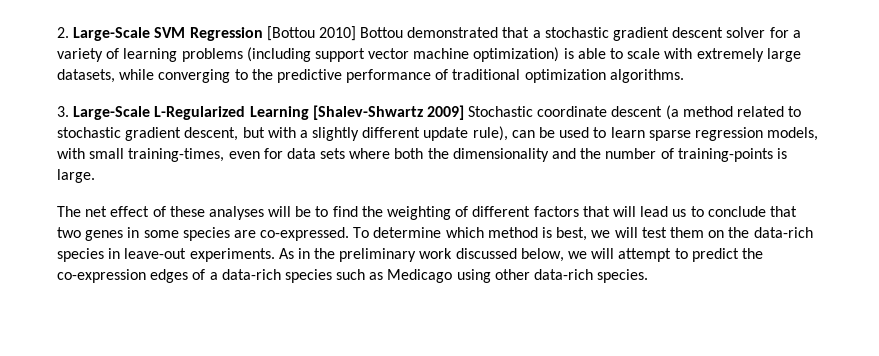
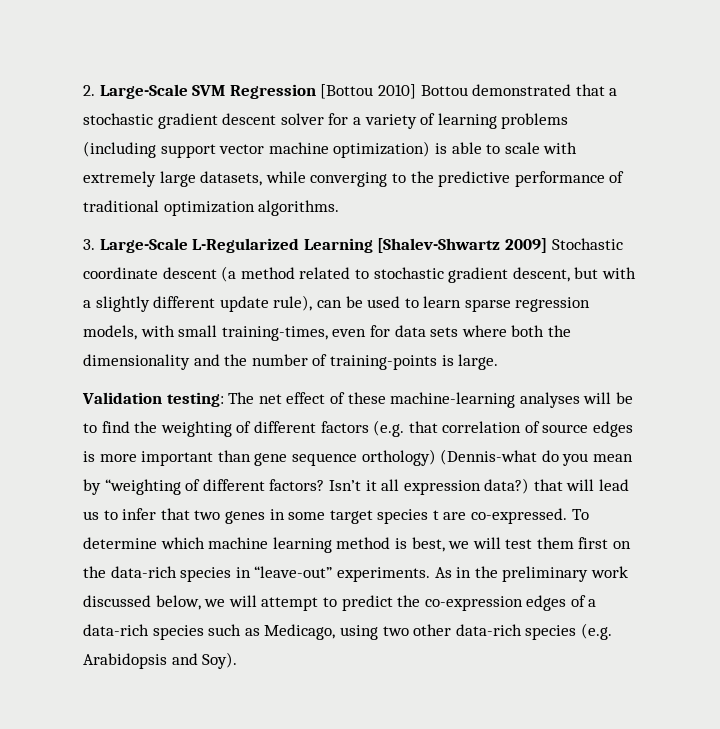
- The net effect of these analyses will be to find the weighting of different factors that will lead us to conclude that two genes in some species are co-expressed.
+ Validation testing: The net effect of these machine-learning analyses will be to find the weighting of different factors (e.g. that correlation of source edges is more important than gene sequence orthology) (Dennis-what do you mean by “weighting of different factors? Isn’t it all expression data?) that will lead us to infer that two genes in some target species t are co-expressed.
- To determine which method is best, we will test them on the data-rich species in leave-out experiments.
+ To determine which machine learning method is best, we will test them first on the data-rich species in “leave-out” experiments.
- As in the preliminary work discussed below, we will attempt to predict the co-expression edges of a data-rich species such as Medicago using other data-rich species.
+ As in the preliminary work discussed below, we will attempt to predict the co-expression edges of a data-rich species such as Medicago, using two other data-rich species (e.g. Arabidopsis and Soy).

